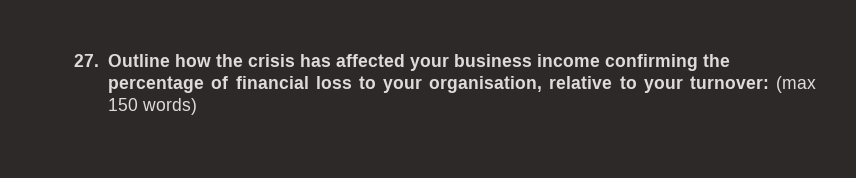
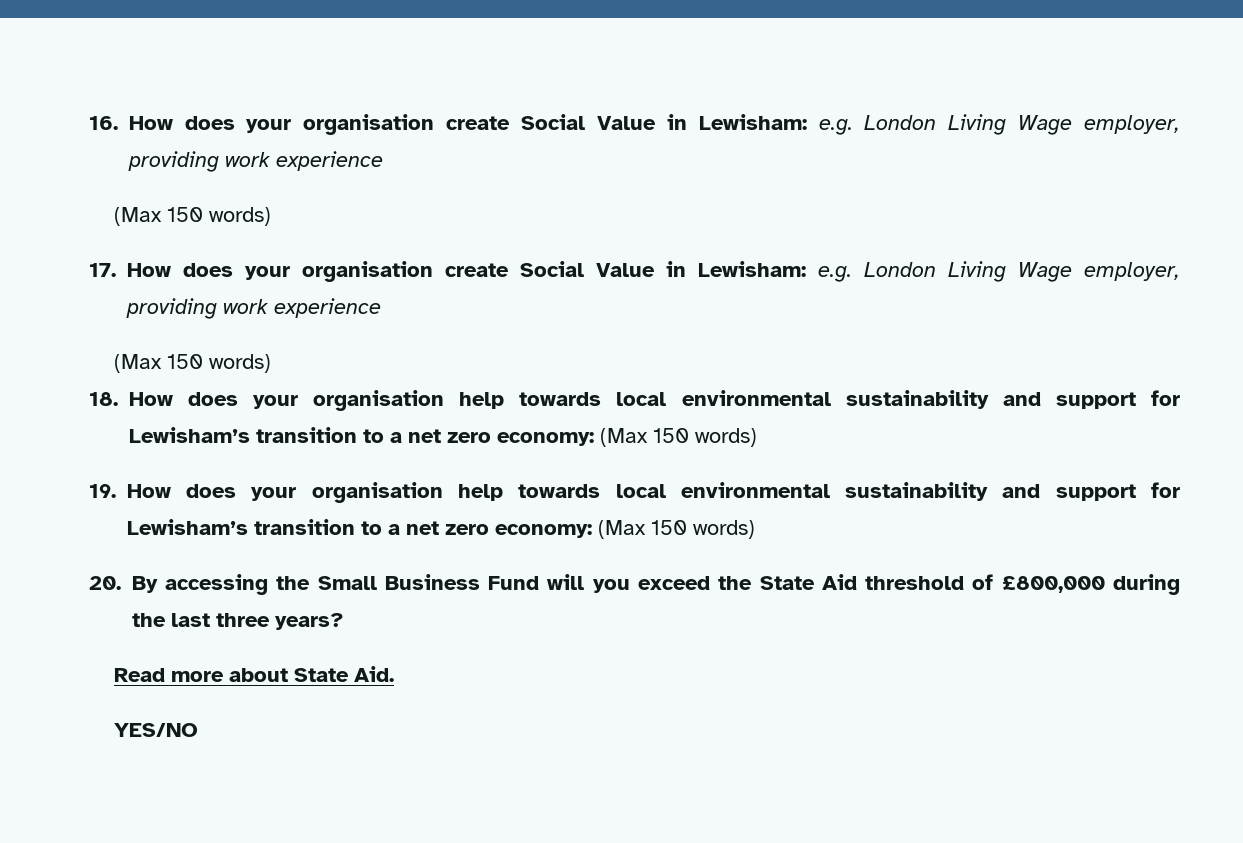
- 27. Outline how the crisis has affected your business income confirming the percentage of financial loss to your organisation, relative to your turnover: (max 150 words)
+ 16. How does your organisation create Social Value in Lewisham: e.g. London Living Wage employer, providing work experience
+ (Max 150 words)
+ 17. How does your organisation create Social Value in Lewisham: e.g. London Living Wage employer, providing work experience
+ (Max 150 words)
+ 18. How does your organisation help towards local environmental sustainability and support for Lewisham’s transition to a net zero economy: (Max 150 words)
+ 19. How does your organisation help towards local environmental sustainability and support for Lewisham’s transition to a net zero economy: (Max 150 words)
+ 20. By accessing the Small Business Fund will you exceed the State Aid threshold of £800,000 during the last three years?
+ Read more about State Aid.
+ YES/NO

